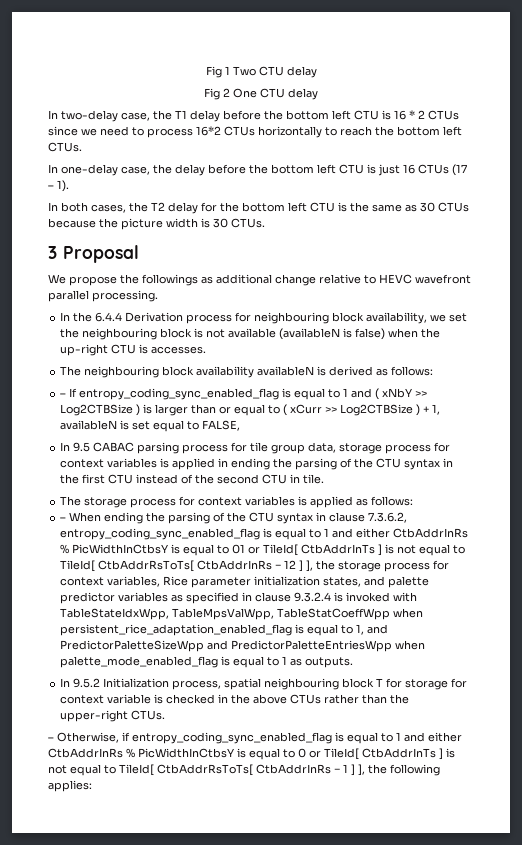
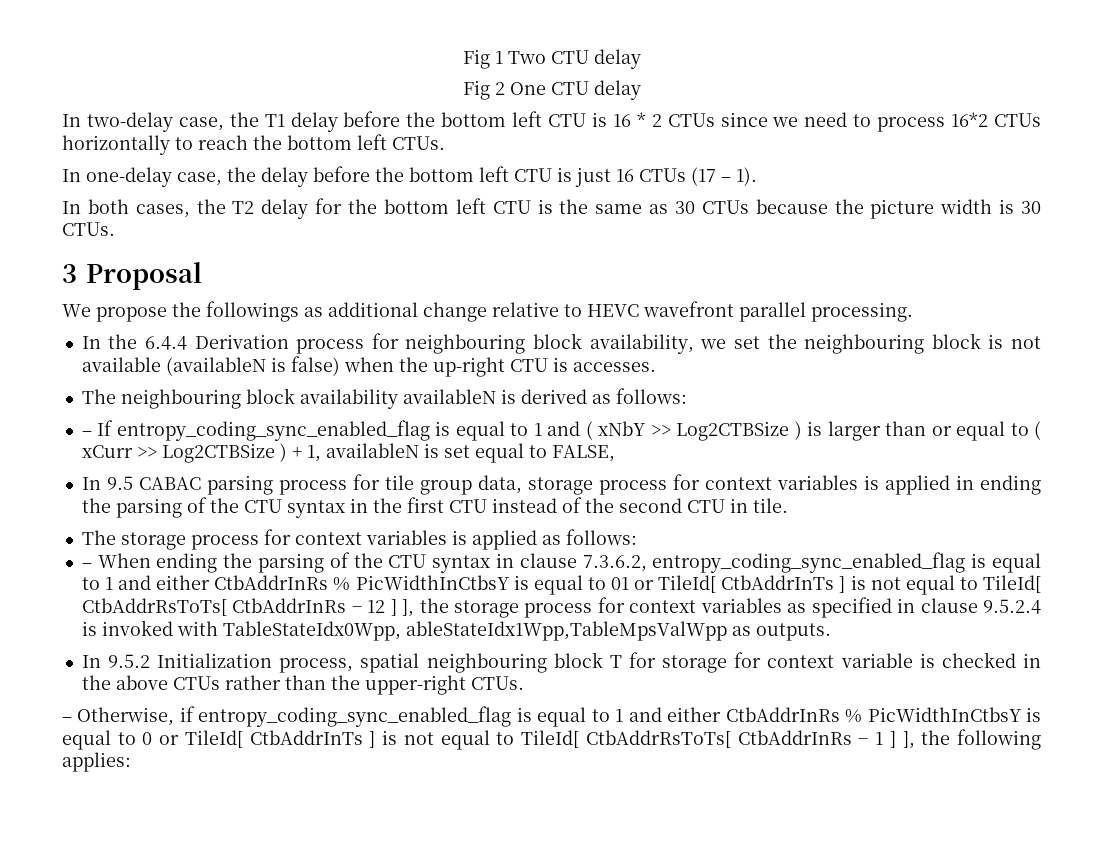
- – When ending the parsing of the CTU syntax in clause 7.3.6.2, entropy_coding_sync_enabled_flag is equal to 1 and either CtbAddrInRs % PicWidthInCtbsY is equal to 01 or TileId[ CtbAddrInTs ] is not equal to TileId[ CtbAddrRsToTs[ CtbAddrInRs − 12 ] ], the storage process for context variables, Rice parameter initialization states, and palette predictor variables as specified in clause 9.3.2.4 is invoked with TableStateIdxWpp, TableMpsValWpp, TableStatCoeffWpp when persistent_rice_adaptation_enabled_flag is equal to 1, and PredictorPaletteSizeWpp and PredictorPaletteEntriesWpp when palette_mode_enabled_flag is equal to 1 as outputs.
+ – When ending the parsing of the CTU syntax in clause 7.3.6.2, entropy_coding_sync_enabled_flag is equal to 1 and either CtbAddrInRs % PicWidthInCtbsY is equal to 01 or TileId[ CtbAddrInTs ] is not equal to TileId[ CtbAddrRsToTs[ CtbAddrInRs − 12 ] ], the storage process for context variables as specified in clause 9.5.2.4 is invoked with TableStateIdx0Wpp, ableStateIdx1Wpp,TableMpsValWpp as outputs.

